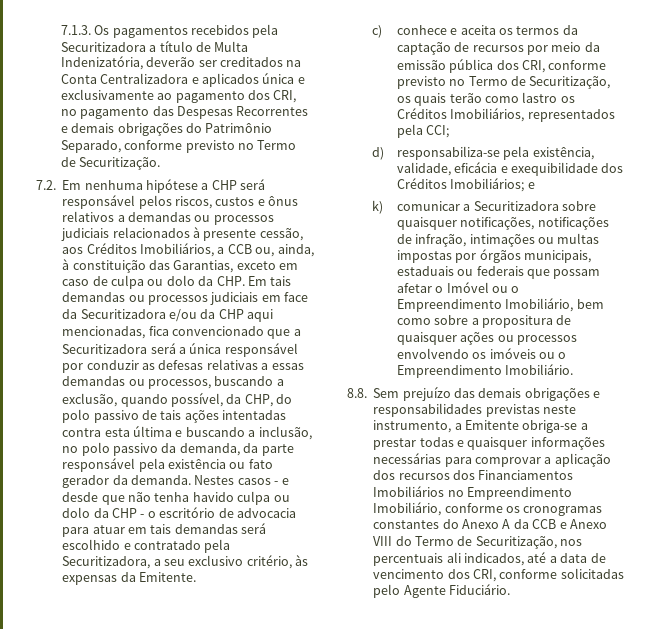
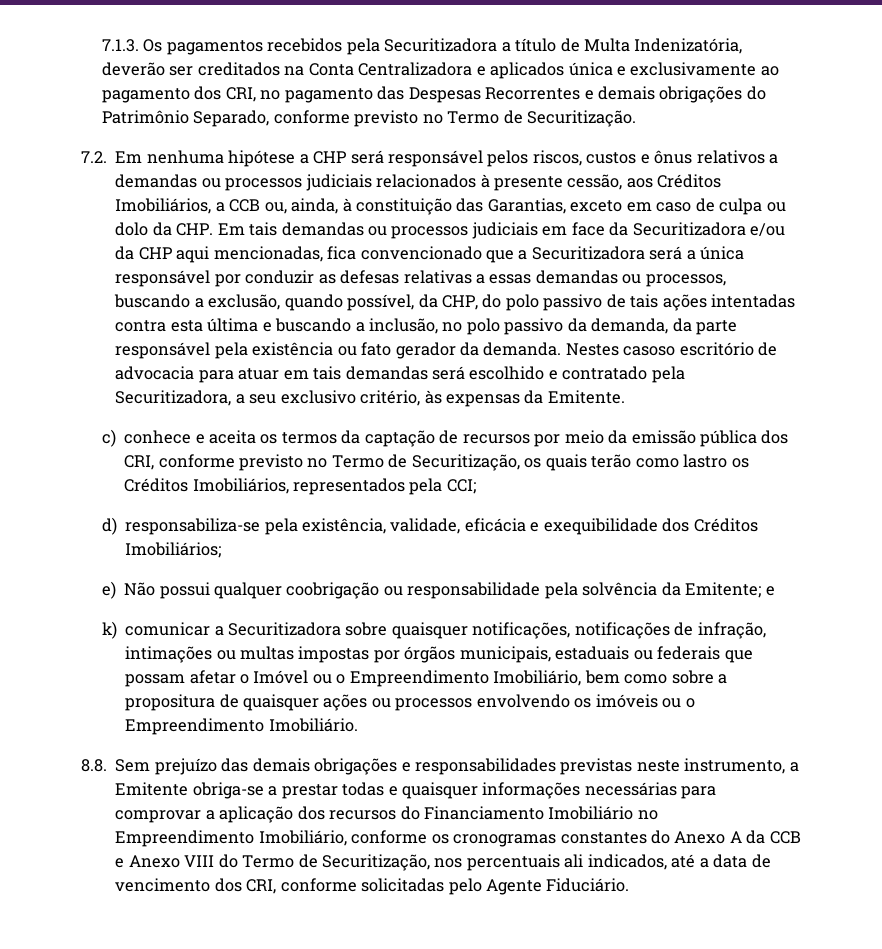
- Nestes casos - e desde que não tenha havido culpa ou dolo da CHP - o escritório de advocacia para atuar em tais demandas será escolhido e contratado pela Securitizadora, a seu exclusivo critério, às expensas da Emitente.
+ Nestes casoso escritório de advocacia para atuar em tais demandas será escolhido e contratado pela Securitizadora, a seu exclusivo critério, às expensas da Emitente.
- d) responsabiliza-se pela existência, validade, eficácia e exequibilidade dos Créditos Imobiliários; e
+ d) responsabiliza-se pela existência, validade, eficácia e exequibilidade dos Créditos Imobiliários;
+ e) Não possui qualquer coobrigação ou responsabilidade pela solvência da Emitente; e
- 8.8. Sem prejuízo das demais obrigações e responsabilidades previstas neste instrumento, a Emitente obriga-se a prestar todas e quaisquer informações necessárias para comprovar a aplicação dos recursos dos Financiamentos Imobiliários no Empreendimento Imobiliário, conforme os cronogramas constantes do Anexo A da CCB e Anexo VIII do Termo de Securitização, nos percentuais ali indicados, até a data de vencimento dos CRI, conforme solicitadas pelo Agente Fiduciário.
+ 8.8. Sem prejuízo das demais obrigações e responsabilidades previstas neste instrumento, a Emitente obriga-se a prestar todas e quaisquer informações necessárias para comprovar a aplicação dos recursos do Financiamento Imobiliário no Empreendimento Imobiliário, conforme os cronogramas constantes do Anexo A da CCB e Anexo VIII do Termo de Securitização, nos percentuais ali indicados, até a data de vencimento dos CRI, conforme solicitadas pelo Agente Fiduciário.

